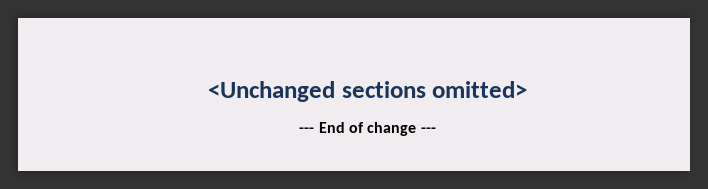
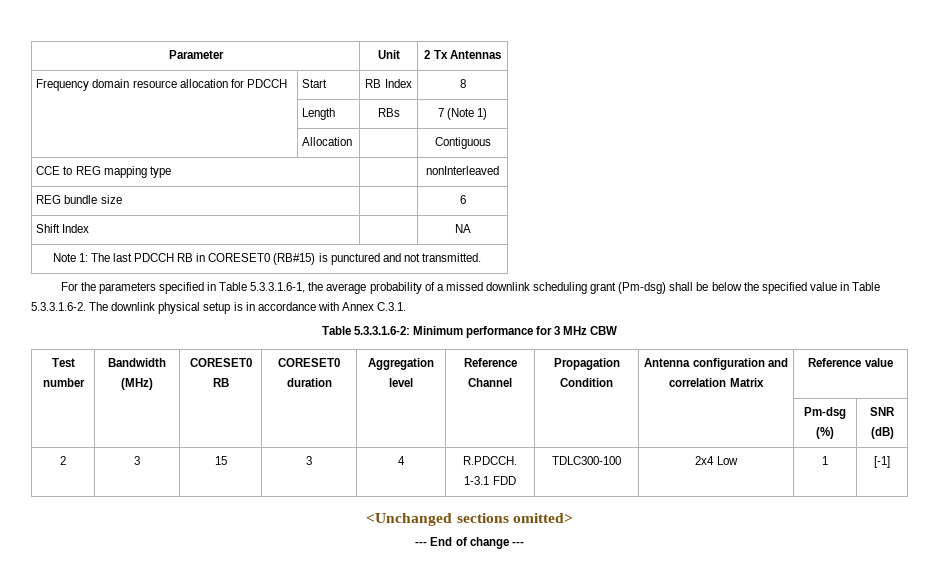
+ Parameter | Unit | 2 Tx Antennas
+ Frequency domain resource allocation for PDCCH | Start | RB Index | 8
+ | Length | RBs | 7 (Note 1)
+ | Allocation | | Contiguous
+ CCE to REG mapping type | | nonInterleaved
+ REG bundle size | | 6
+ Shift Index | | NA
+ Note 1: The last PDCCH RB in CORESET0 (RB#15) is punctured and not transmitted.
+ For the parameters specified in Table 5.3.3.1.6-1, the average probability of a missed downlink scheduling grant (Pm-dsg) shall be below the specified value in Table 5.3.3.1.6-2. The downlink physical setup is in accordance with Annex C.3.1.
+ Table 5.3.3.1.6-2: Minimum performance for 3 MHz CBW
+ Test number | Bandwidth (MHz) | CORESET0 RB | CORESET0 duration | Aggregation level | Reference Channel | Propagation Condition | Antenna configuration and correlation Matrix | Reference value
+ | | | | | | | | Pm-dsg (%) | SNR (dB)
+ 2 | 3 | 15 | 3 | 4 | R.PDCCH. 1-3.1 FDD | TDLC300-100 | 2x4 Low | 1 | [-1]

